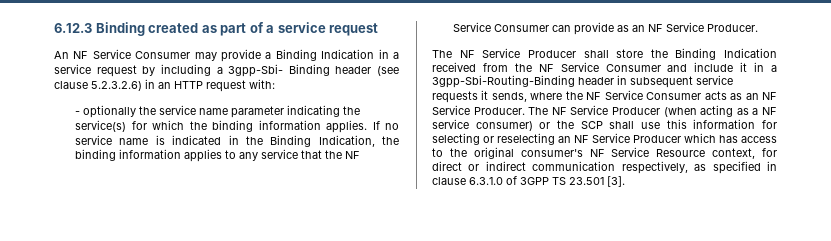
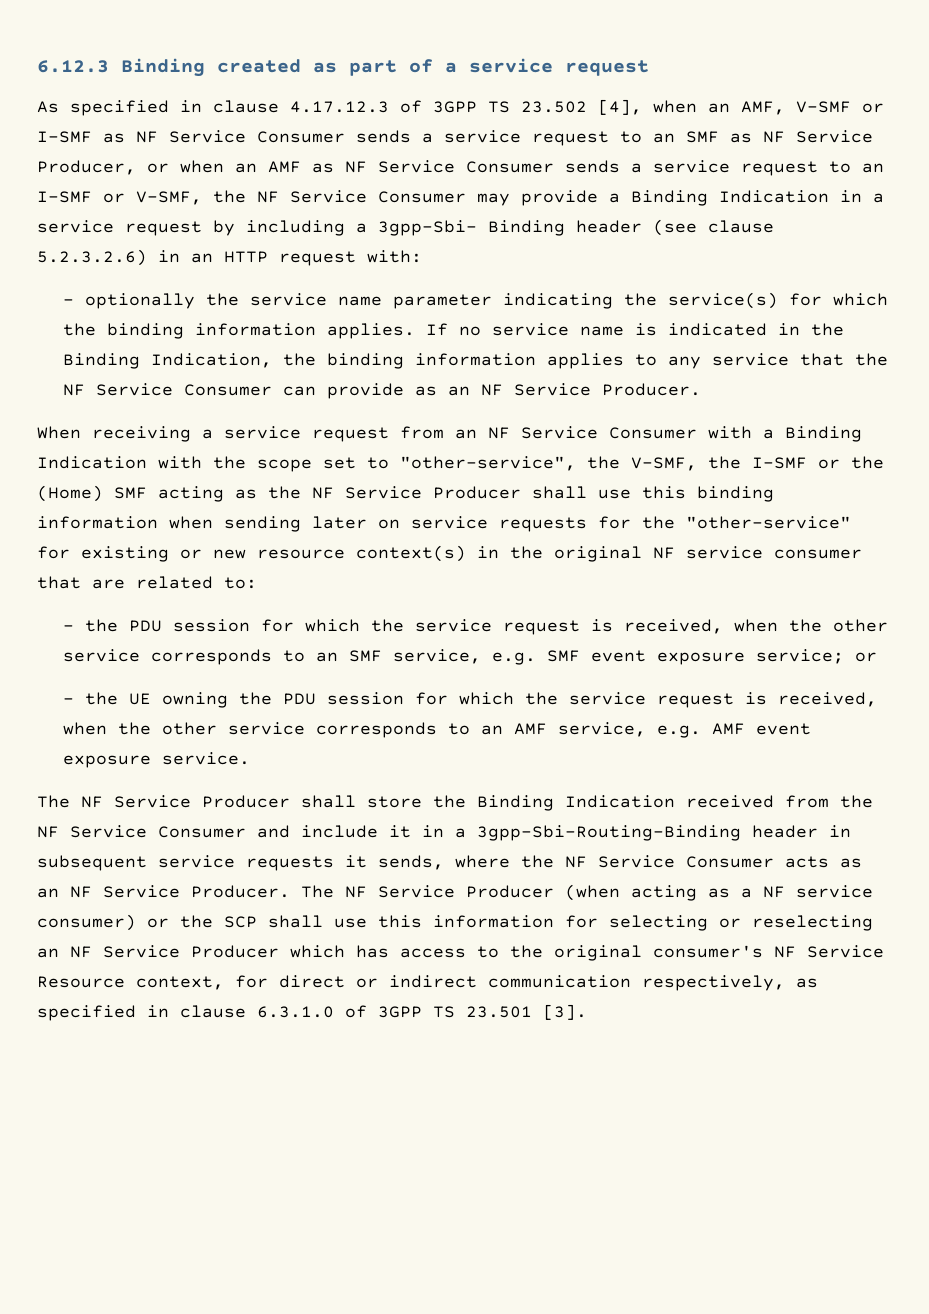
- An NF Service Consumer may provide a Binding Indication in a service request by including a 3gpp-Sbi- Binding header (see clause 5.2.3.2.6) in an HTTP request with:
+ As specified in clause 4.17.12.3 of 3GPP TS 23.502 [4], when an AMF, V-SMF or I-SMF as NF Service Consumer sends a service request to an SMF as NF Service Producer, or when an AMF as NF Service Consumer sends a service request to an I-SMF or V-SMF, the NF Service Consumer may provide a Binding Indication in a service request by including a 3gpp-Sbi- Binding header (see clause 5.2.3.2.6) in an HTTP request with:
+ When receiving a service request from an NF Service Consumer with a Binding Indication with the scope set to "other-service", the V-SMF, the I-SMF or the (Home) SMF acting as the NF Service Producer shall use this binding information when sending later on service requests for the "other-service" for existing or new resource context(s) in the original NF service consumer that are related to:
+ - the PDU session for which the service request is received, when the other service corresponds to an SMF service, e.g. SMF event exposure service; or
+ - the UE owning the PDU session for which the service request is received, when the other service corresponds to an AMF service, e.g. AMF event exposure service.

